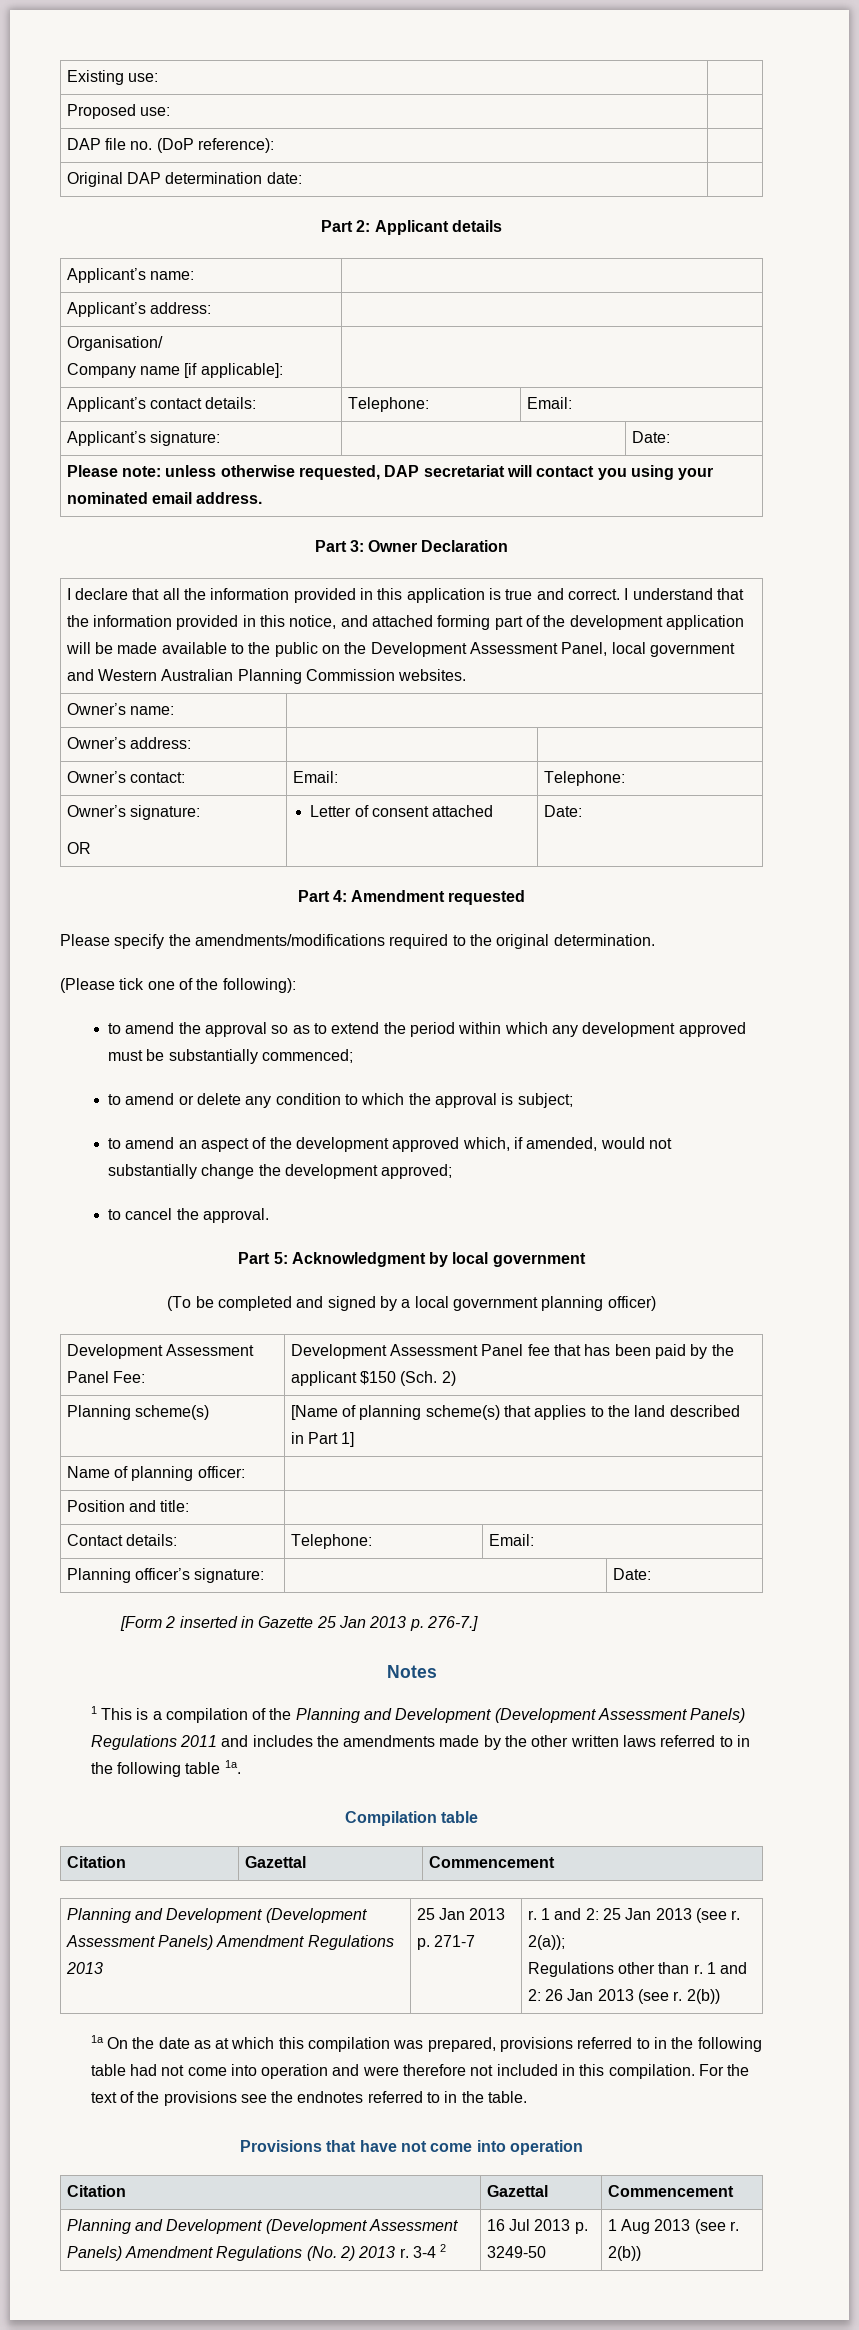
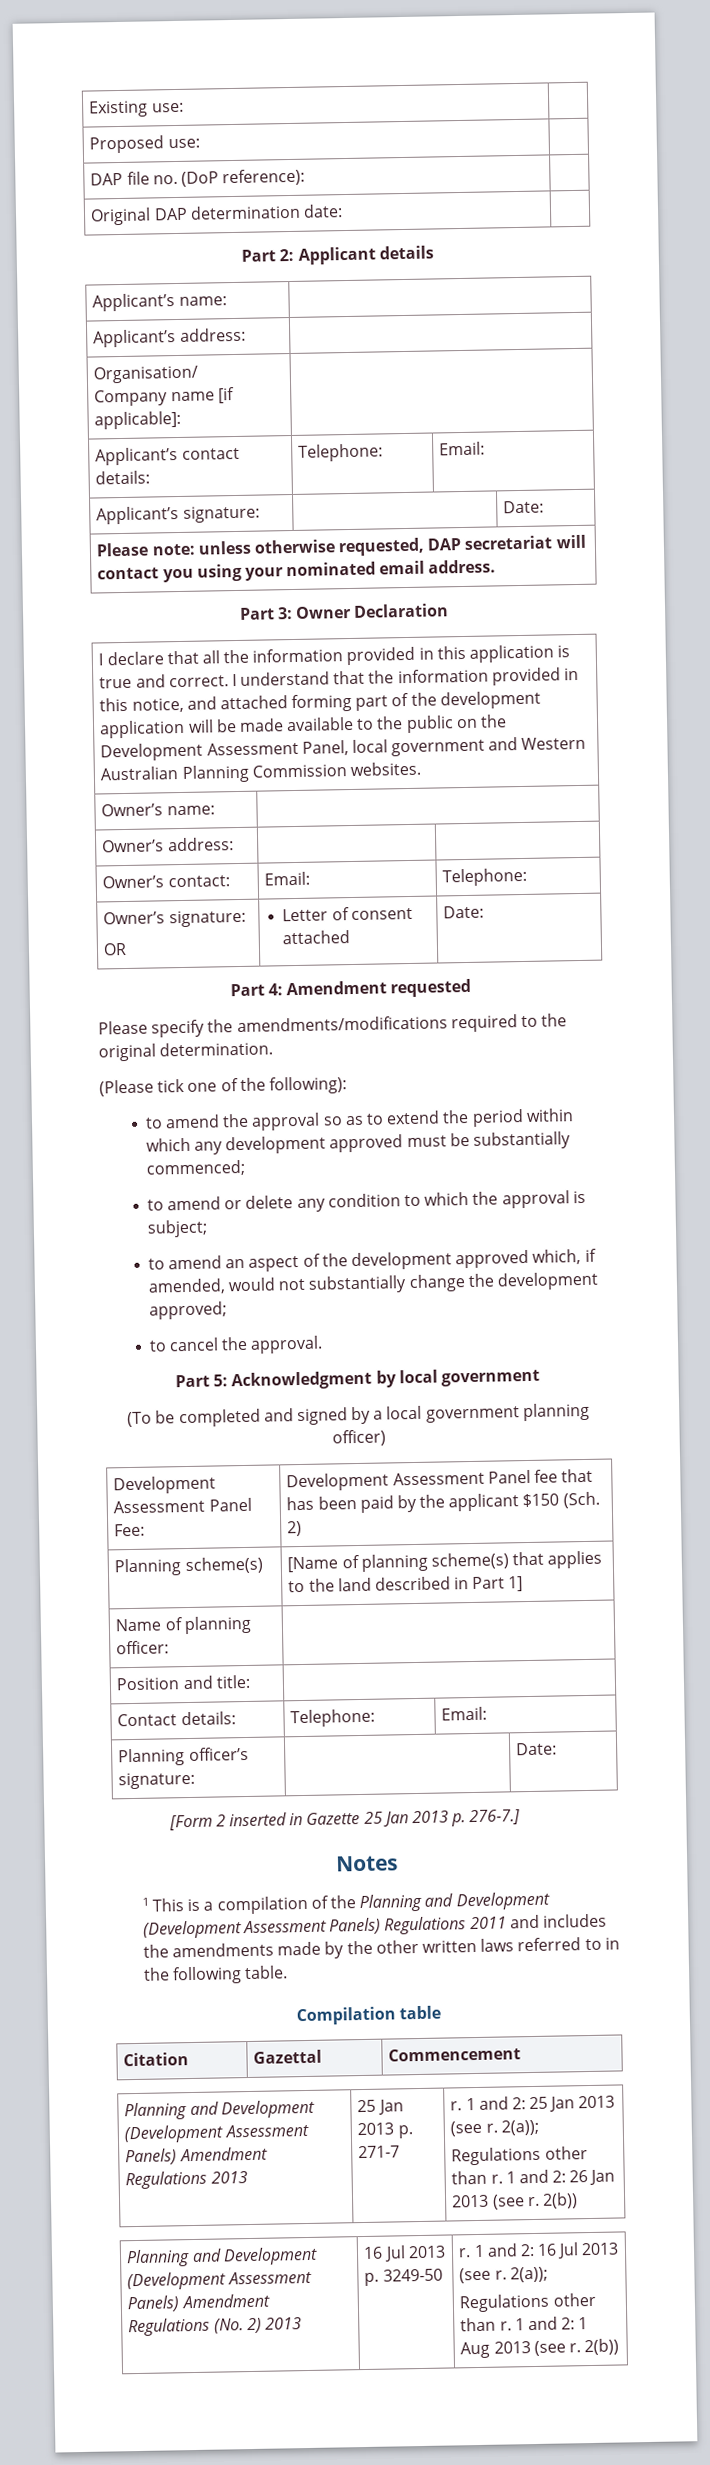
- 1 This is a compilation of the Planning and Development (Development Assessment Panels) Regulations 2011 and includes the amendments made by the other written laws referred to in the following table 1a.
+ 1 This is a compilation of the Planning and Development (Development Assessment Panels) Regulations 2011 and includes the amendments made by the other written laws referred to in the following table.
- 1a On the date as at which this compilation was prepared, provisions referred to in the following table had not come into operation and were therefore not included in this compilation. For the text of the provisions see the endnotes referred to in the table.
- Provisions that have not come into operation
- Citation | Gazettal | Commencement
- Planning and Development (Development Assessment Panels) Amendment Regulations (No. 2) 2013 r. 3-4 2 | 16 Jul 2013 p. 3249-50 | 1 Aug 2013 (see r. 2(b))
+ Planning and Development (Development Assessment Panels) Amendment Regulations (No. 2) 2013 | 16 Jul 2013 p. 3249-50 | r. 1 and 2: 16 Jul 2013 (see r. 2(a));
+ Regulations other than r. 1 and 2: 1 Aug 2013 (see r. 2(b))

